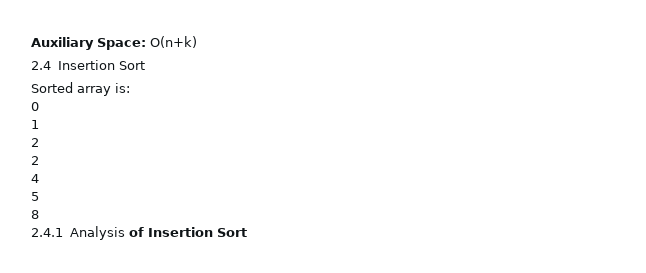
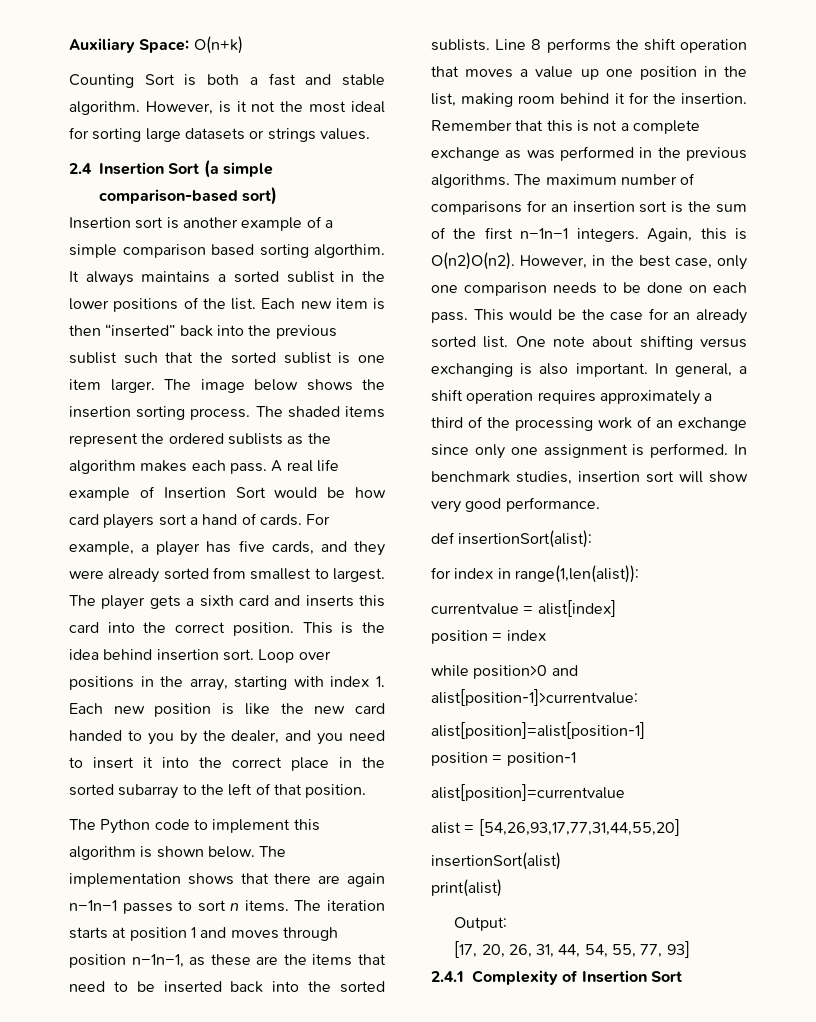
- 2.4 Insertion Sort
- Sorted array is:
- 0
- 1
- 2
- 2
- 4
- 5
- 8
- 2.4.1 Analysis of Insertion Sort
+ Counting Sort is both a fast and stable algorithm. However, is it not the most ideal for sorting large datasets or strings values.
+ 2.4 Insertion Sort (a simple comparison-based sort)
+ Insertion sort is another example of a simple comparison based sorting algorthim. It always maintains a sorted sublist in the lower positions of the list. Each new item is then “inserted” back into the previous sublist such that the sorted sublist is one item larger. The image below shows the insertion sorting process. The shaded items represent the ordered sublists as the algorithm makes each pass. A real life example of Insertion Sort would be how card players sort a hand of cards. For example, a player has five cards, and they were already sorted from smallest to largest. The player gets a sixth card and inserts this card into the correct position. This is the idea behind insertion sort. Loop over positions in the array, starting with index 1. Each new position is like the new card handed to you by the dealer, and you need to insert it into the correct place in the sorted subarray to the left of that position.
+ The Python code to implement this algorithm is shown below. The implementation shows that there are again n−1n−1 passes to sort n items. The iteration starts at position 1 and moves through position n−1n−1, as these are the items that need to be inserted back into the sorted sublists. Line 8 performs the shift operation that moves a value up one position in the list, making room behind it for the insertion. Remember that this is not a complete exchange as was performed in the previous algorithms. The maximum number of comparisons for an insertion sort is the sum of the first n−1n−1 integers. Again, this is O(n2)O(n2). However, in the best case, only one comparison needs to be done on each pass. This would be the case for an already sorted list. One note about shifting versus exchanging is also important. In general, a shift operation requires approximately a third of the processing work of an exchange since only one assignment is performed. In benchmark studies, insertion sort will show very good performance.
+ def insertionSort(alist):
+ for index in range(1,len(alist)):
+ currentvalue = alist[index]
+ position = index
+ while position>0 and alist[position-1]>currentvalue:
+ alist[position]=alist[position-1]
+ position = position-1
+ alist[position]=currentvalue
+ alist = [54,26,93,17,77,31,44,55,20]
+ insertionSort(alist)
+ print(alist)
+ Output:
+ [17, 20, 26, 31, 44, 54, 55, 77, 93]
+ 2.4.1 Complexity of Insertion Sort

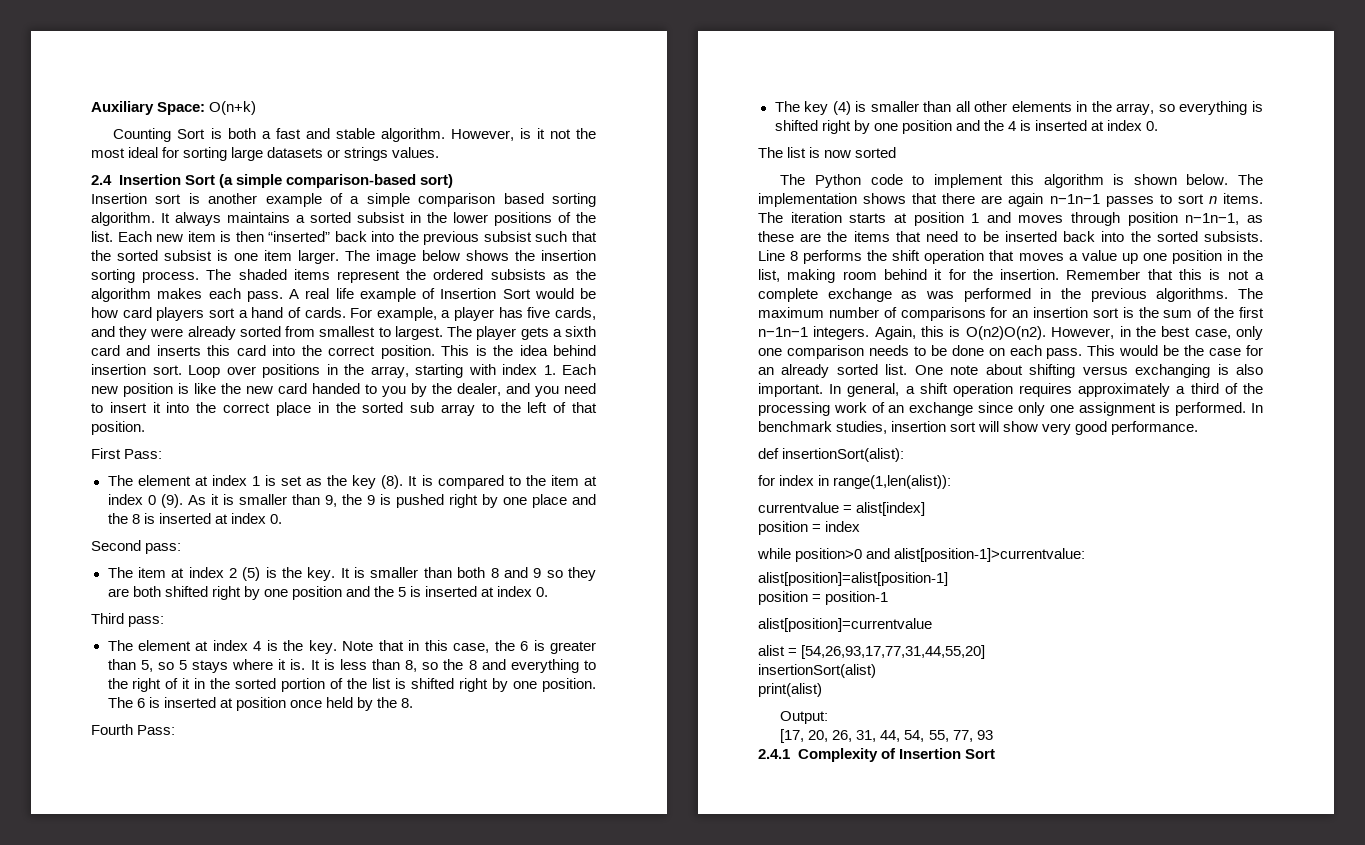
- Insertion sort is another example of a simple comparison based sorting algorthim.
+ Insertion sort is another example of a simple comparison based sorting algorithm.
- It always maintains a sorted sublist in the lower positions of the list.
+ It always maintains a sorted subsist in the lower positions of the list.
- Each new item is then “inserted” back into the previous sublist such that the sorted sublist is one item larger.
+ Each new item is then “inserted” back into the previous subsist such that the sorted subsist is one item larger.
- The shaded items represent the ordered sublists as the algorithm makes each pass.
+ The shaded items represent the ordered subsists as the algorithm makes each pass.
- Loop over positions in the array, starting with index 1. Each new position is like the new card handed to you by the dealer, and you need to insert it into the correct place in the sorted subarray to the left of that position.
+ Loop over positions in the array, starting with index 1. Each new position is like the new card handed to you by the dealer, and you need to insert it into the correct place in the sorted sub array to the left of that position.
+ First Pass:
+ The element at index 1 is set as the key (8). It is compared to the item at index 0 (9). As it is smaller than 9, the 9 is pushed right by one place and the 8 is inserted at index 0.
+ Second pass:
+ The item at index 2 (5) is the key. It is smaller than both 8 and 9 so they are both shifted right by one position and the 5 is inserted at index 0.
+ Third pass:
+ The element at index 4 is the key. Note that in this case, the 6 is greater than 5, so 5 stays where it is. It is less than 8, so the 8 and everything to the right of it in the sorted portion of the list is shifted right by one position. The 6 is inserted at position once held by the 8.
+ Fourth Pass:
+ The key (4) is smaller than all other elements in the array, so everything is shifted right by one position and the 4 is inserted at index 0.
+ The list is now sorted
- The iteration starts at position 1 and moves through position n−1n−1, as these are the items that need to be inserted back into the sorted sublists.
+ The iteration starts at position 1 and moves through position n−1n−1, as these are the items that need to be inserted back into the sorted subsists.
- [17, 20, 26, 31, 44, 54, 55, 77, 93]
+ [17, 20, 26, 31, 44, 54, 55, 77, 93

